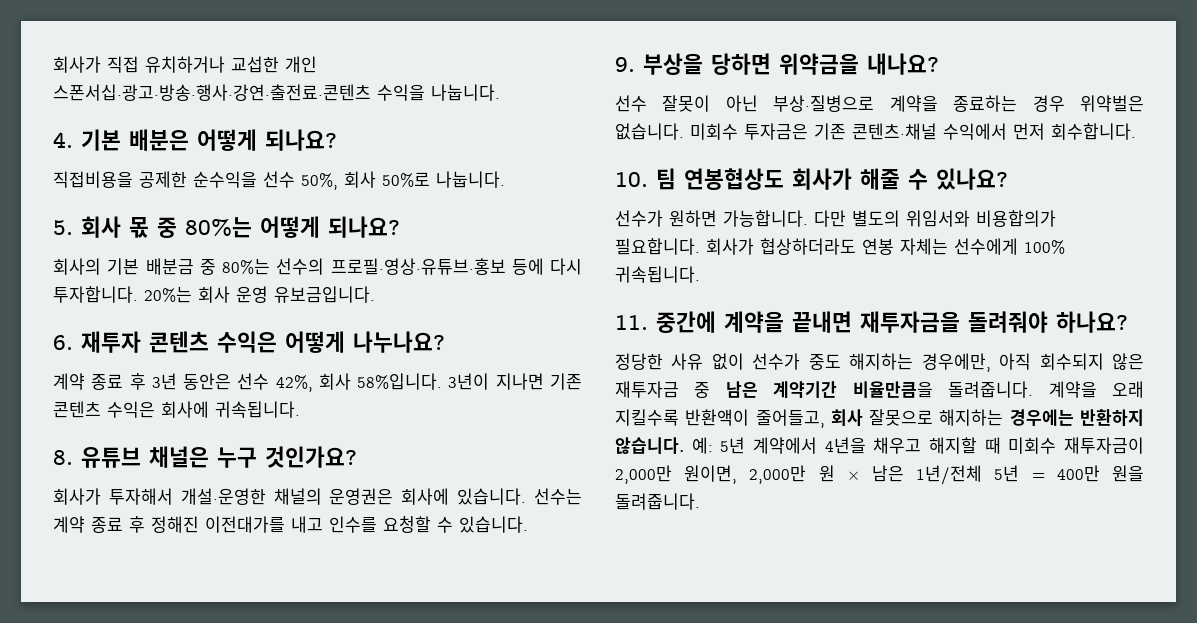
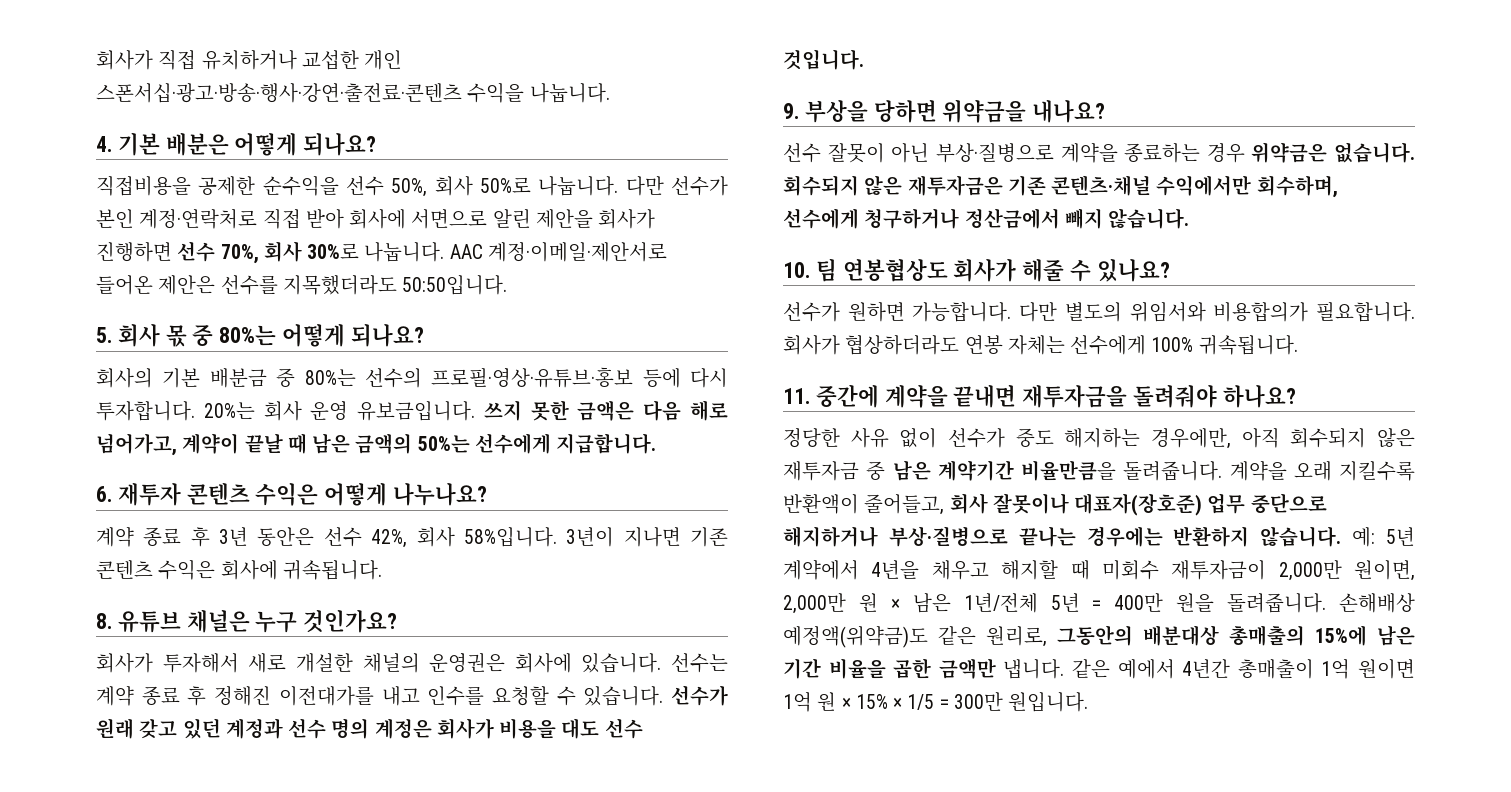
+ 다만 선수가 본인 계정·연락처로 직접 받아 회사에 서면으로 알린 제안을 회사가 진행하면 선수 70%, 회사 30%로 나눕니다. AAC 계정·이메일·제안서로 들어온 제안은 선수를 지목했더라도 50:50입니다.
+ 쓰지 못한 금액은 다음 해로 넘어가고, 계약이 끝날 때 남은 금액의 50%는 선수에게 지급합니다.
- 회사가 투자해서 개설·운영한 채널의 운영권은 회사에 있습니다.
+ 회사가 투자해서 새로 개설한 채널의 운영권은 회사에 있습니다.
+ 선수가 원래 갖고 있던 계정과 선수 명의 계정은 회사가 비용을 대도 선수 것입니다.
- 선수 잘못이 아닌 부상·질병으로 계약을 종료하는 경우 위약벌은 없습니다. 미회수 투자금은 기존 콘텐츠·채널 수익에서 먼저 회수합니다.
+ 선수 잘못이 아닌 부상·질병으로 계약을 종료하는 경우 위약금은 없습니다. 회수되지 않은 재투자금은 기존 콘텐츠·채널 수익에서만 회수하며, 선수에게 청구하거나 정산금에서 빼지 않습니다.
- 계약을 오래 지킬수록 반환액이 줄어들고, 회사 잘못으로 해지하는 경우에는 반환하지 않습니다.
+ 계약을 오래 지킬수록 반환액이 줄어들고, 회사 잘못이나 대표자(장호준) 업무 중단으로 해지하거나 부상·질병으로 끝나는 경우에는 반환하지 않습니다.
+ 손해배상 예정액(위약금)도 같은 원리로, 그동안의 배분대상 총매출의 15%에 남은 기간 비율을 곱한 금액만 냅니다. 같은 예에서 4년간 총매출이 1억 원이면 1억 원 × 15% × 1/5 = 300만 원입니다.

